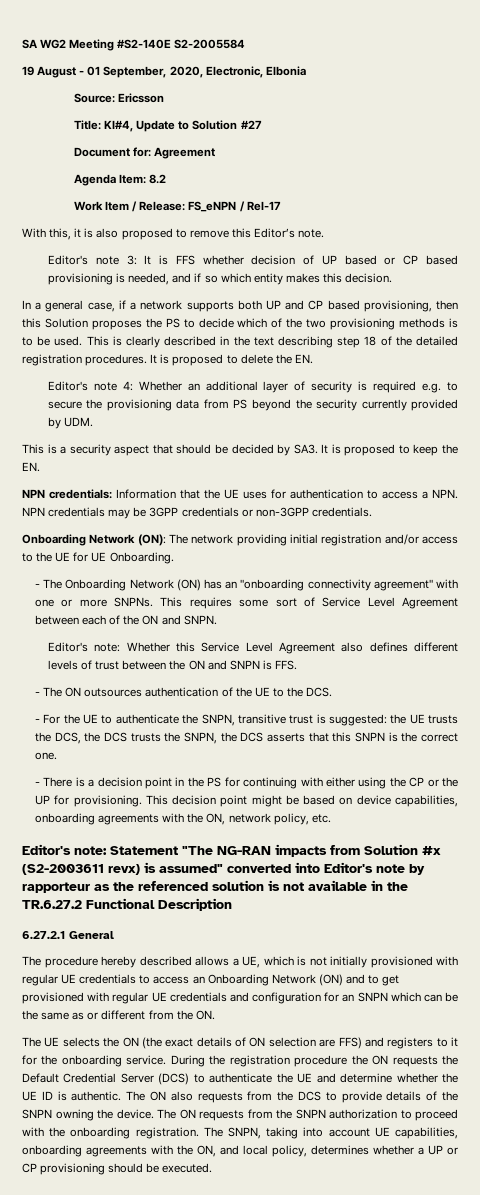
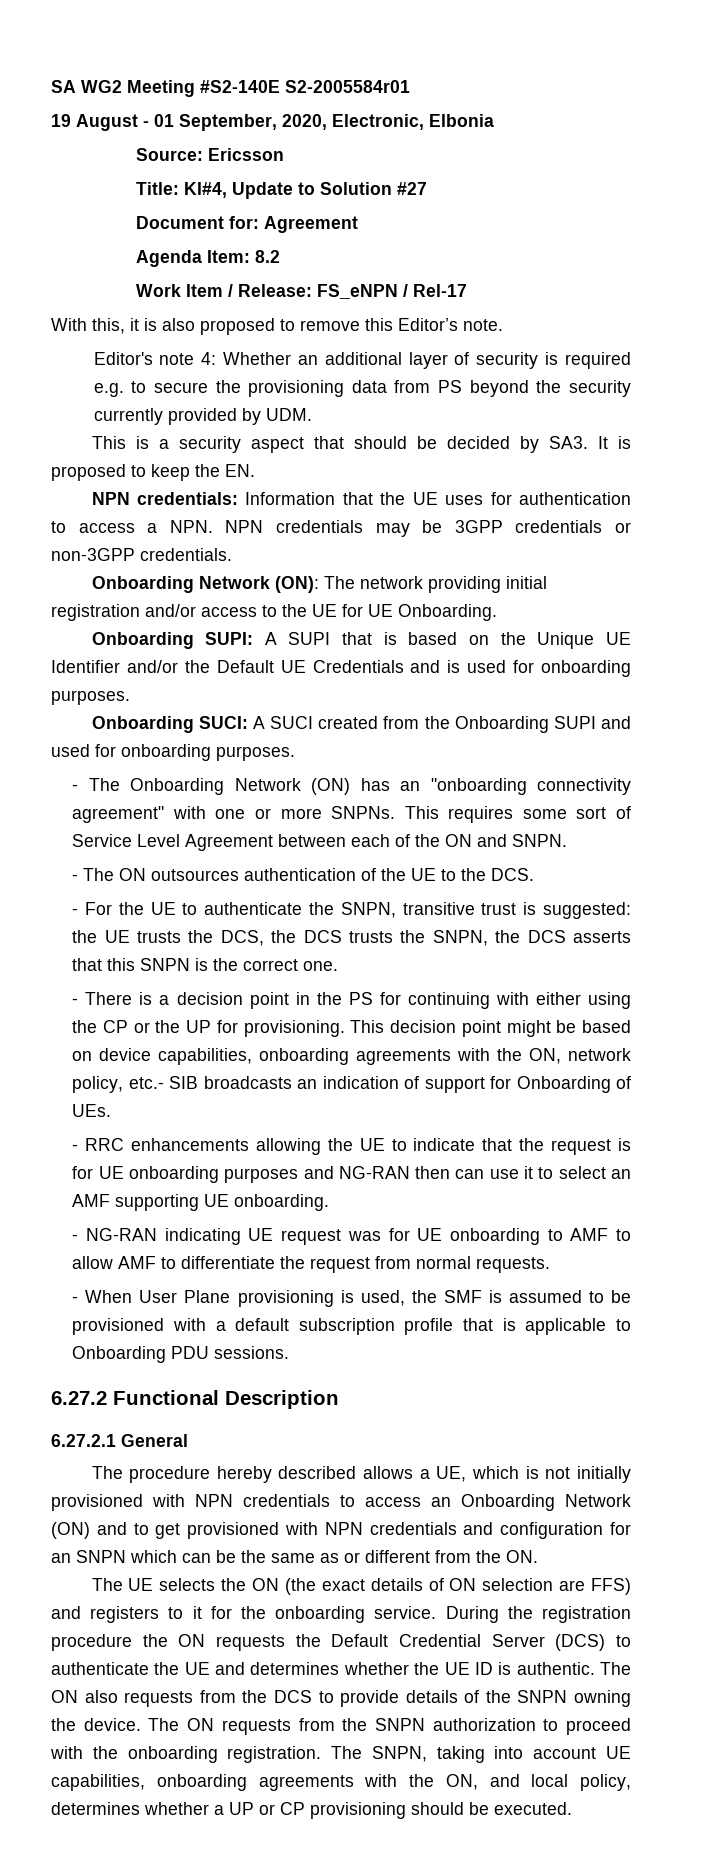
- SA WG2 Meeting #S2-140E S2-2005584
+ SA WG2 Meeting #S2-140E S2-2005584r01
- Editor's note 3: It is FFS whether decision of UP based or CP based provisioning is needed, and if so which entity makes this decision.
- In a general case, if a network supports both UP and CP based provisioning, then this Solution proposes the PS to decide which of the two provisioning methods is to be used. This is clearly described in the text describing step 18 of the detailed registration procedures. It is proposed to delete the EN.
+ Onboarding SUPI: A SUPI that is based on the Unique UE Identifier and/or the Default UE Credentials and is used for onboarding purposes.
+ Onboarding SUCI: A SUCI created from the Onboarding SUPI and used for onboarding purposes.
- Editor's note: Whether this Service Level Agreement also defines different levels of trust between the ON and SNPN is FFS.
- This decision point might be based on device capabilities, onboarding agreements with the ON, network policy, etc.
- Editor's note: Statement "The NG-RAN impacts from Solution #x (S2-2003611 revx) is assumed" converted into Editor's note by rapporteur as the referenced solution is not available in the TR.6.27.2 Functional Description
+ This decision point might be based on device capabilities, onboarding agreements with the ON, network policy, etc.- SIB broadcasts an indication of support for Onboarding of UEs.
+ - RRC enhancements allowing the UE to indicate that the request is for UE onboarding purposes and NG-RAN then can use it to select an AMF supporting UE onboarding.
+ - NG-RAN indicating UE request was for UE onboarding to AMF to allow AMF to differentiate the request from normal requests.
+ - When User Plane provisioning is used, the SMF is assumed to be provisioned with a default subscription profile that is applicable to Onboarding PDU sessions.
+ 6.27.2 Functional Description
- The procedure hereby described allows a UE, which is not initially provisioned with regular UE credentials to access an Onboarding Network (ON) and to get provisioned with regular UE credentials and configuration for an SNPN which can be the same as or different from the ON.
+ The procedure hereby described allows a UE, which is not initially provisioned with NPN credentials to access an Onboarding Network (ON) and to get provisioned with NPN credentials and configuration for an SNPN which can be the same as or different from the ON.
- During the registration procedure the ON requests the Default Credential Server (DCS) to authenticate the UE and determine whether the UE ID is authentic.
+ During the registration procedure the ON requests the Default Credential Server (DCS) to authenticate the UE and determines whether the UE ID is authentic.

